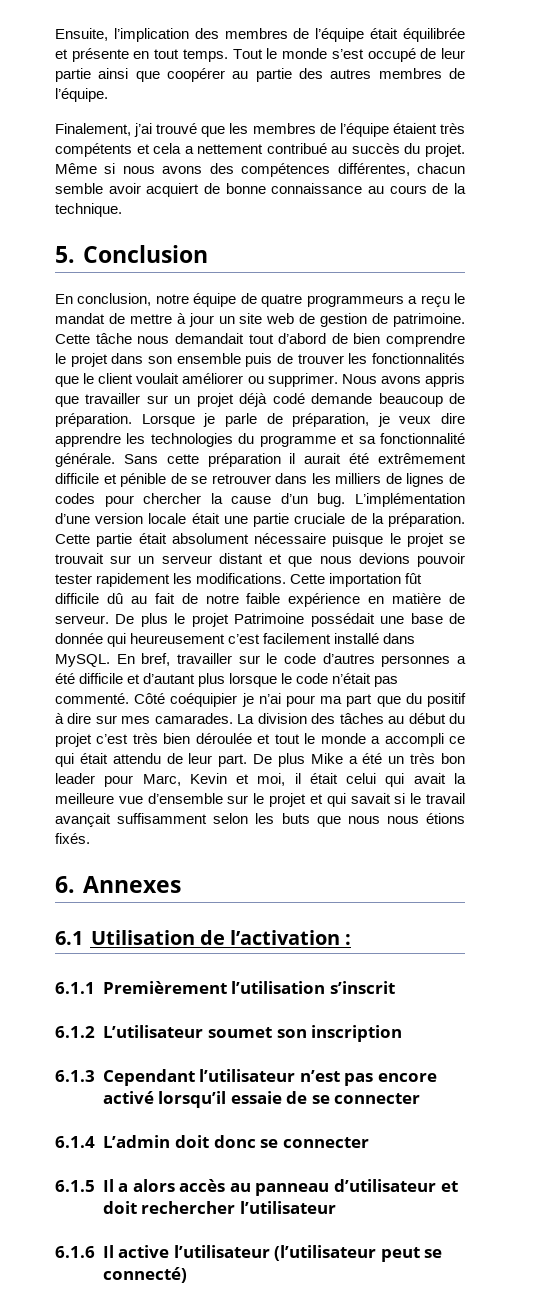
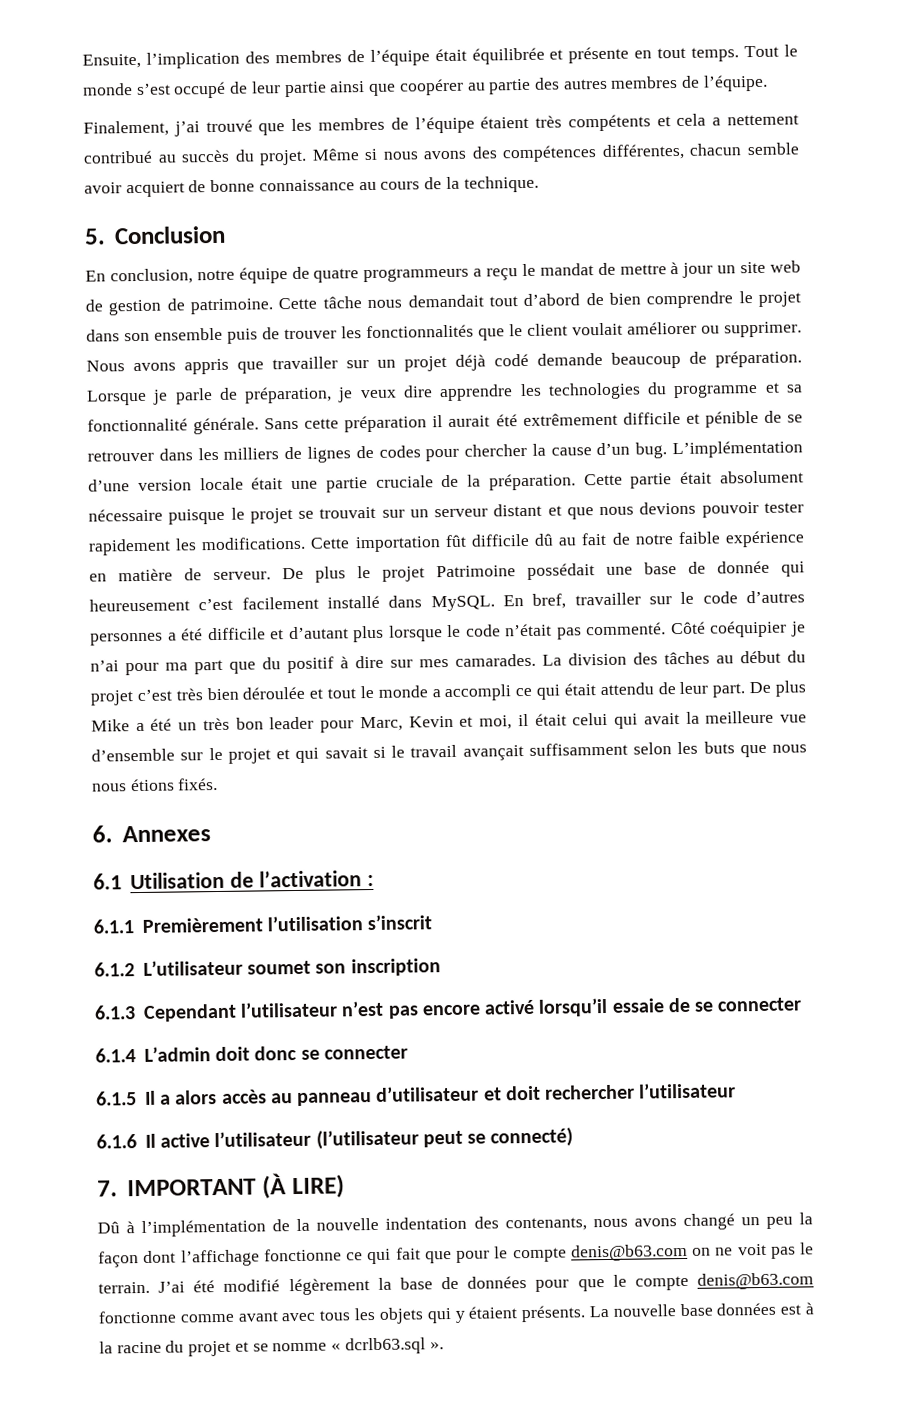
+ 7. IMPORTANT (À LIRE)
+ Dû à l’implémentation de la nouvelle indentation des contenants, nous avons changé un peu la façon dont l’affichage fonctionne ce qui fait que pour le compte denis@b63.com on ne voit pas le terrain. J’ai été modifié légèrement la base de données pour que le compte denis@b63.com fonctionne comme avant avec tous les objets qui y étaient présents. La nouvelle base données est à la racine du projet et se nomme « dcrlb63.sql ».

